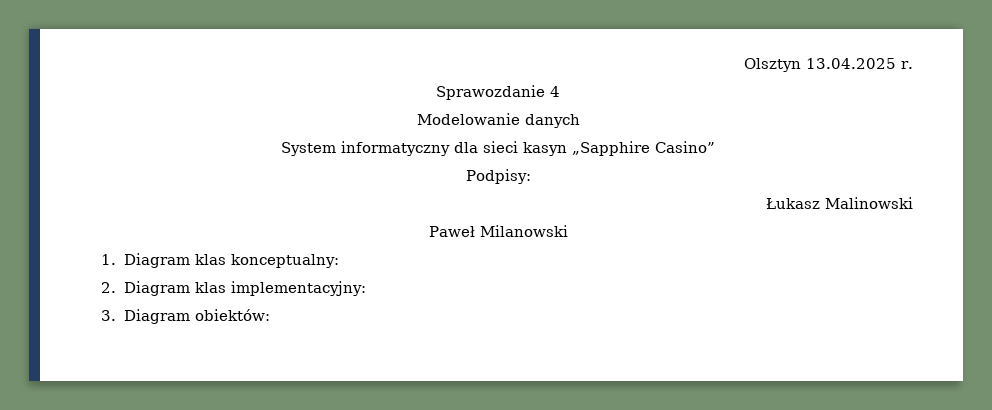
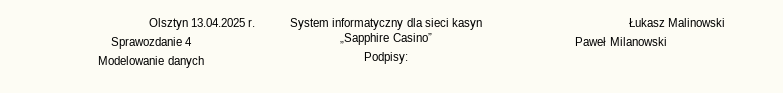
- 1. Diagram klas konceptualny:
- 2. Diagram klas implementacyjny:
- 3. Diagram obiektów:

